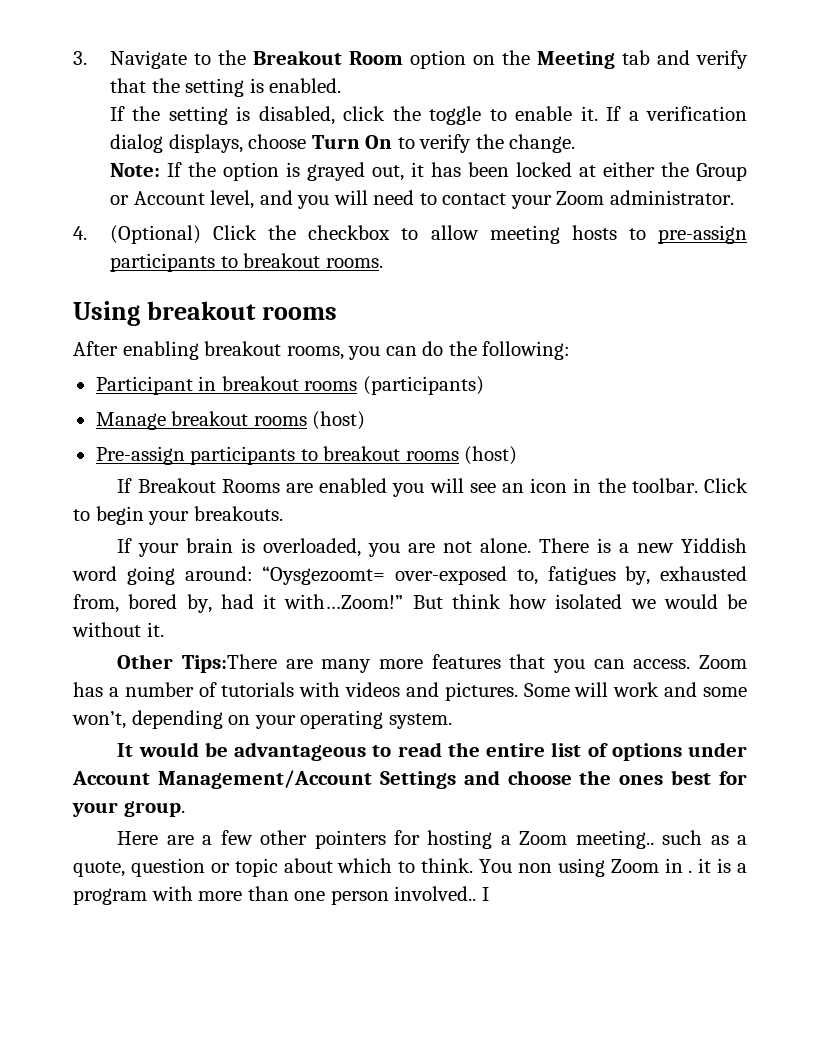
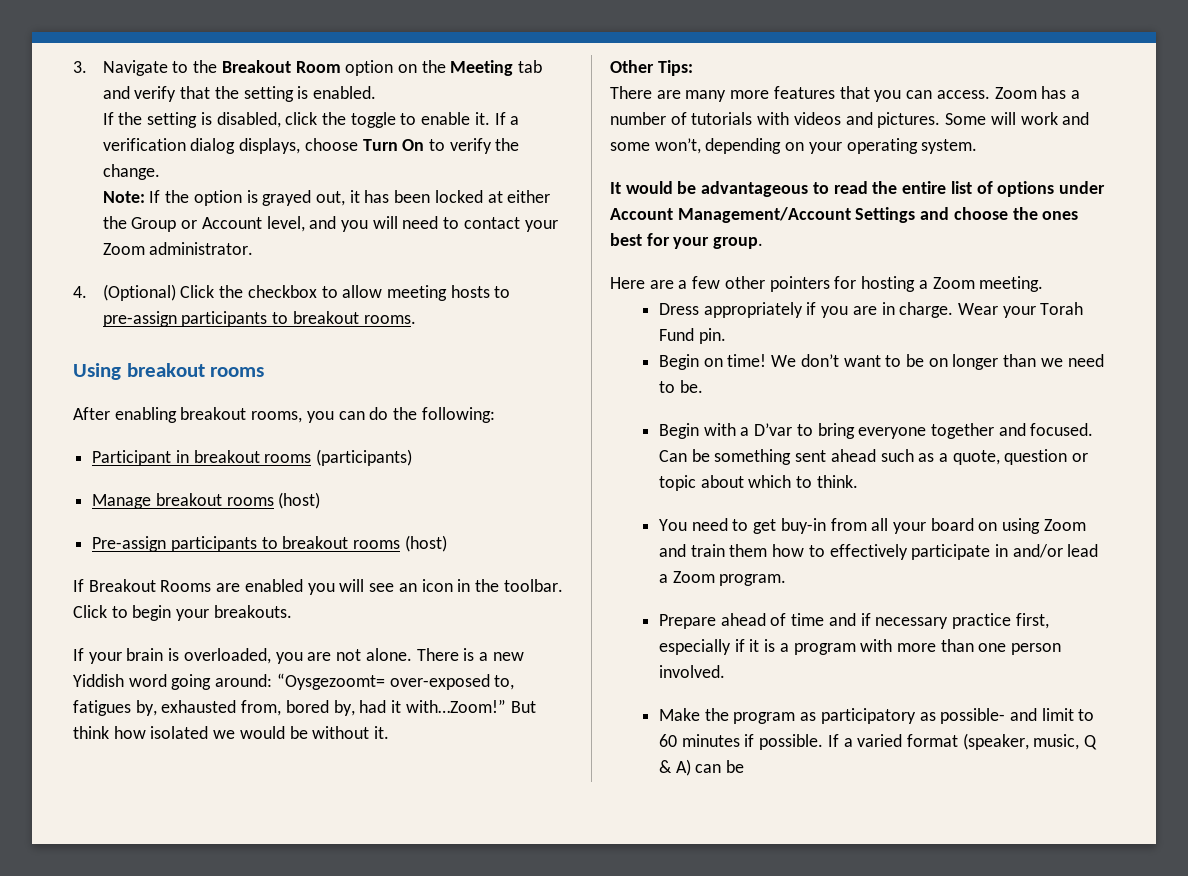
- Other Tips:There are many more features that you can access.
+ Other Tips:
+ There are many more features that you can access.
- Here are a few other pointers for hosting a Zoom meeting.. such as a quote, question or topic about which to think. You non using Zoom in . it is a program with more than one person involved.. I
+ Here are a few other pointers for hosting a Zoom meeting.
+ Dress appropriately if you are in charge. Wear your Torah Fund pin.
+ Begin on time! We don’t want to be on longer than we need to be.
+ Begin with a D’var to bring everyone together and focused. Can be something sent ahead such as a quote, question or topic about which to think.
+ You need to get buy-in from all your board on using Zoom and train them how to effectively participate in and/or lead a Zoom program.
+ Prepare ahead of time and if necessary practice first, especially if it is a program with more than one person involved.
+ Make the program as participatory as possible- and limit to 60 minutes if possible. If a varied format (speaker, music, Q & A) can be

